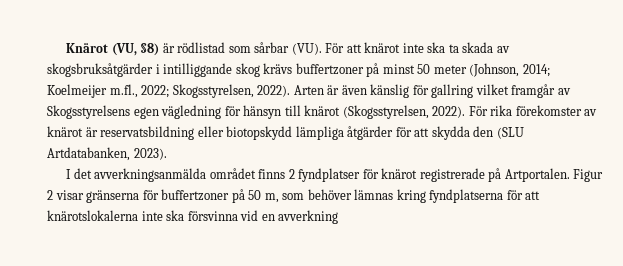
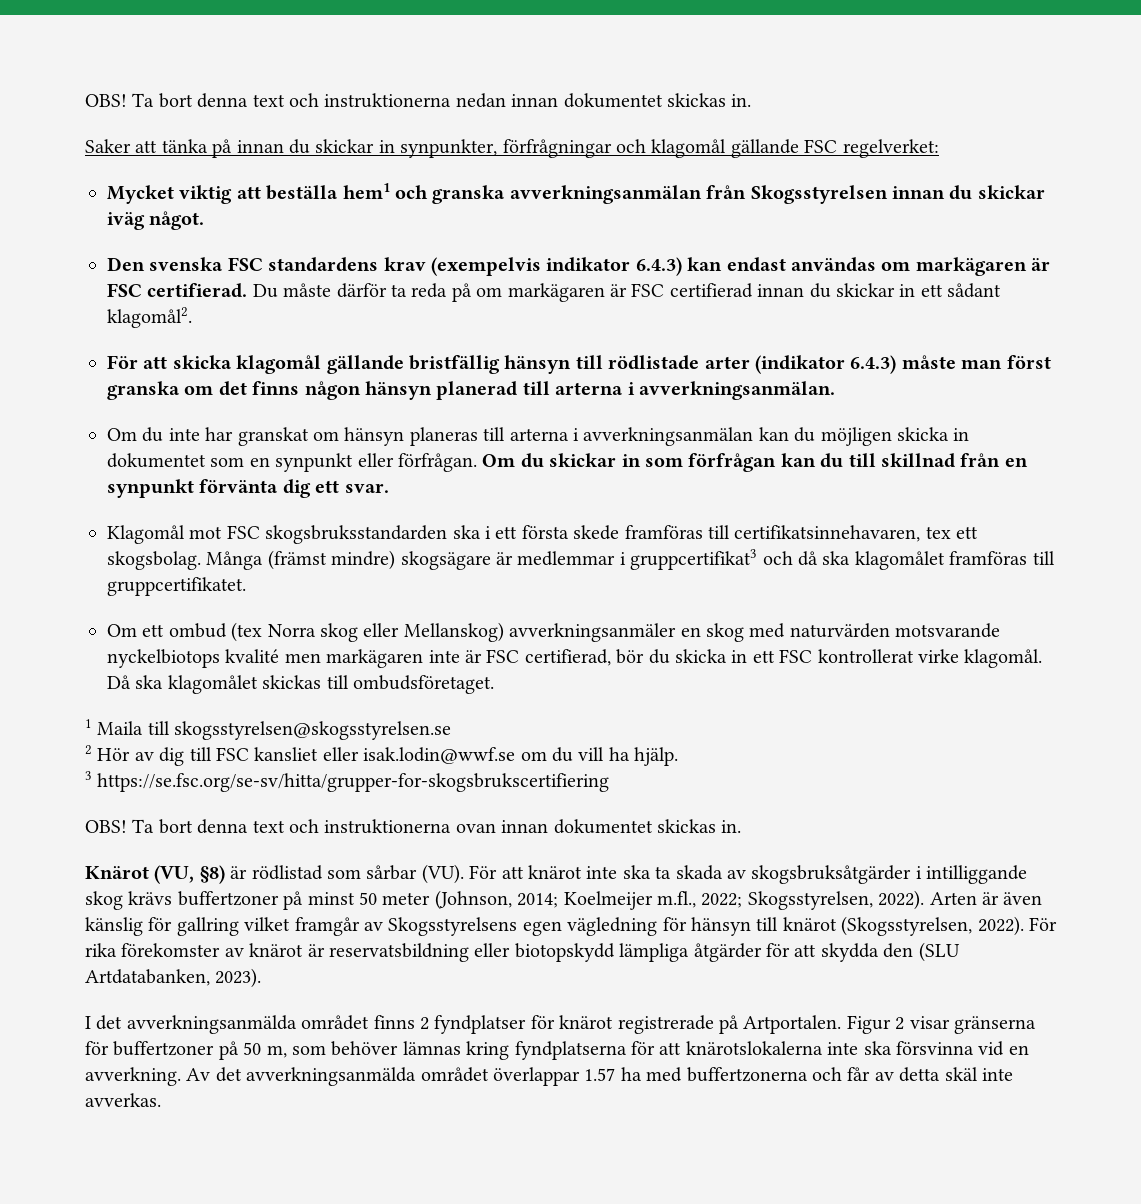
+ OBS! Ta bort denna text och instruktionerna nedan innan dokumentet skickas in.
+ Saker att tänka på innan du skickar in synpunkter, förfrågningar och klagomål gällande FSC regelverket:
+ Mycket viktig att beställa hem1 och granska avverkningsanmälan från Skogsstyrelsen innan du skickar iväg något.
+ Den svenska FSC standardens krav (exempelvis indikator 6.4.3) kan endast användas om markägaren är FSC certifierad. Du måste därför ta reda på om markägaren är FSC certifierad innan du skickar in ett sådant klagomål2.
+ För att skicka klagomål gällande bristfällig hänsyn till rödlistade arter (indikator 6.4.3) måste man först granska om det finns någon hänsyn planerad till arterna i avverkningsanmälan.
+ Om du inte har granskat om hänsyn planeras till arterna i avverkningsanmälan kan du möjligen skicka in dokumentet som en synpunkt eller förfrågan. Om du skickar in som förfrågan kan du till skillnad från en synpunkt förvänta dig ett svar.
+ Klagomål mot FSC skogsbruksstandarden ska i ett första skede framföras till certifikatsinnehavaren, tex ett skogsbolag. Många (främst mindre) skogsägare är medlemmar i gruppcertifikat3 och då ska klagomålet framföras till gruppcertifikatet.
+ Om ett ombud (tex Norra skog eller Mellanskog) avverkningsanmäler en skog med naturvärden motsvarande nyckelbiotops kvalité men markägaren inte är FSC certifierad, bör du skicka in ett FSC kontrollerat virke klagomål. Då ska klagomålet skickas till ombudsföretaget.
+ 1 Maila till skogsstyrelsen@skogsstyrelsen.se
+ 2 Hör av dig till FSC kansliet eller isak.lodin@wwf.se om du vill ha hjälp.
+ 3 https://se.fsc.org/se-sv/hitta/grupper-for-skogsbrukscertifiering
+ OBS! Ta bort denna text och instruktionerna ovan innan dokumentet skickas in.
- Figur 2 visar gränserna för buffertzoner på 50 m, som behöver lämnas kring fyndplatserna för att knärotslokalerna inte ska försvinna vid en avverkning
+ Figur 2 visar gränserna för buffertzoner på 50 m, som behöver lämnas kring fyndplatserna för att knärotslokalerna inte ska försvinna vid en avverkning. Av det avverkningsanmälda området överlappar 1.57 ha med buffertzonerna och får av detta skäl inte avverkas.

